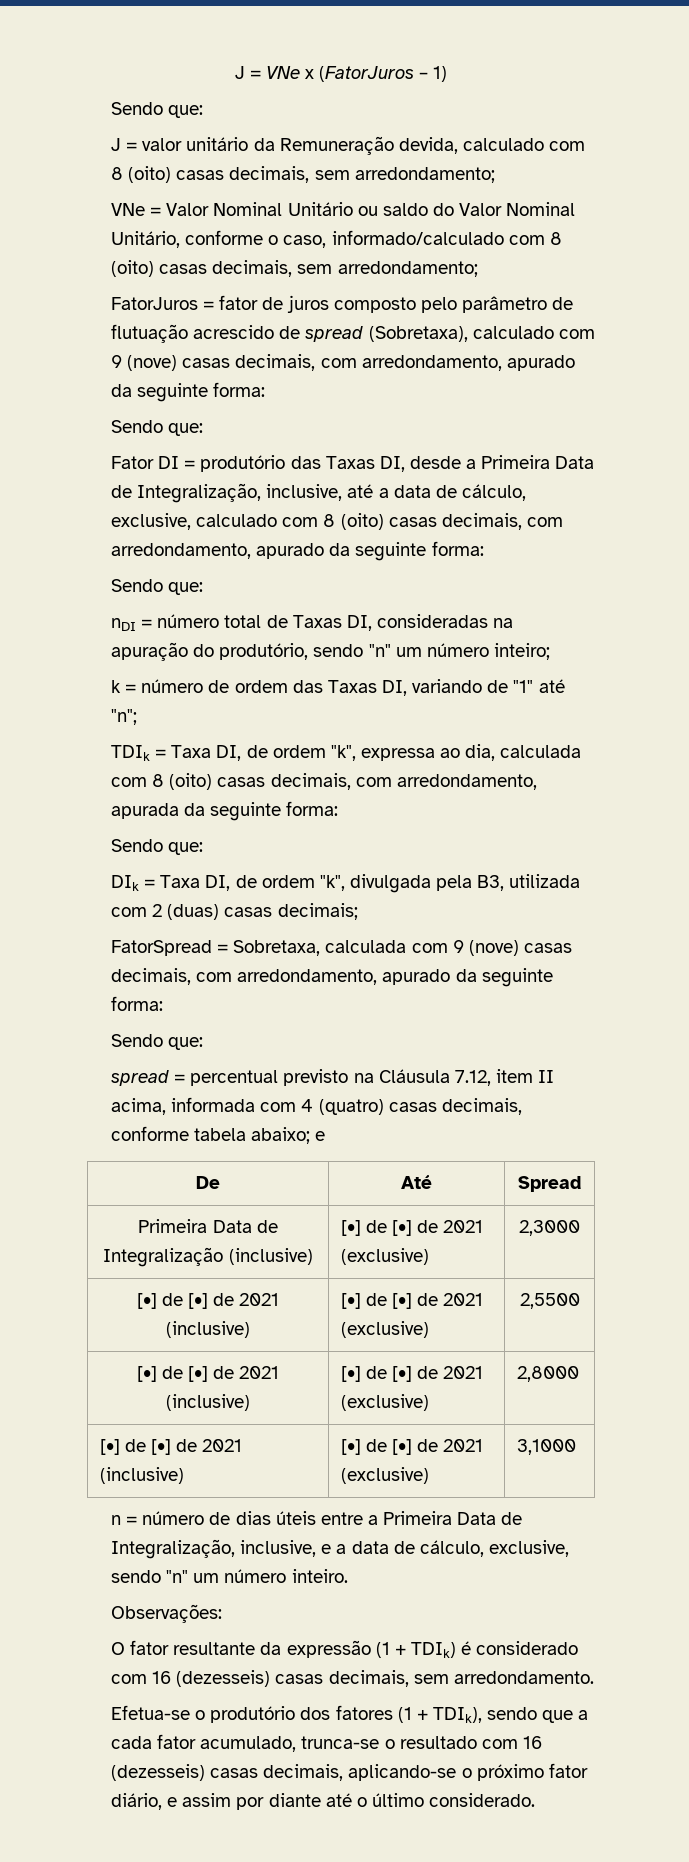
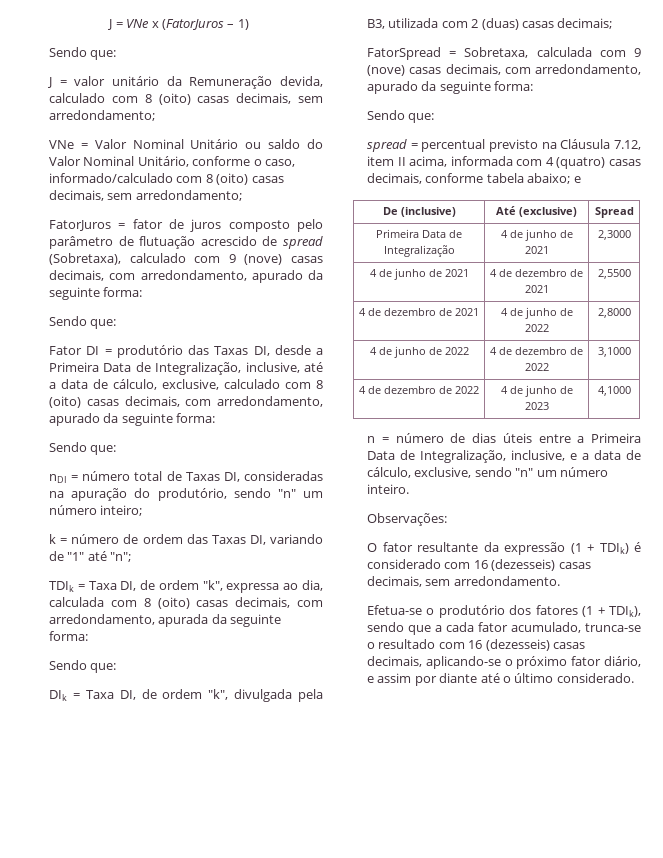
- De | Até | Spread
+ De (inclusive) | Até (exclusive) | Spread
- Primeira Data de Integralização (inclusive) | [•] de [•] de 2021 (exclusive) | 2,3000
+ Primeira Data de Integralização | 4 de junho de 2021 | 2,3000
- [•] de [•] de 2021 (inclusive) | [•] de [•] de 2021 (exclusive) | 2,5500
+ 4 de junho de 2021 | 4 de dezembro de 2021 | 2,5500
- [•] de [•] de 2021 (inclusive) | [•] de [•] de 2021 (exclusive) | 2,8000
- [•] de [•] de 2021 (inclusive) | [•] de [•] de 2021 (exclusive) | 3,1000
+ 4 de dezembro de 2021 | 4 de junho de 2022 | 2,8000
+ 4 de junho de 2022 | 4 de dezembro de 2022 | 3,1000
+ 4 de dezembro de 2022 | 4 de junho de 2023 | 4,1000

